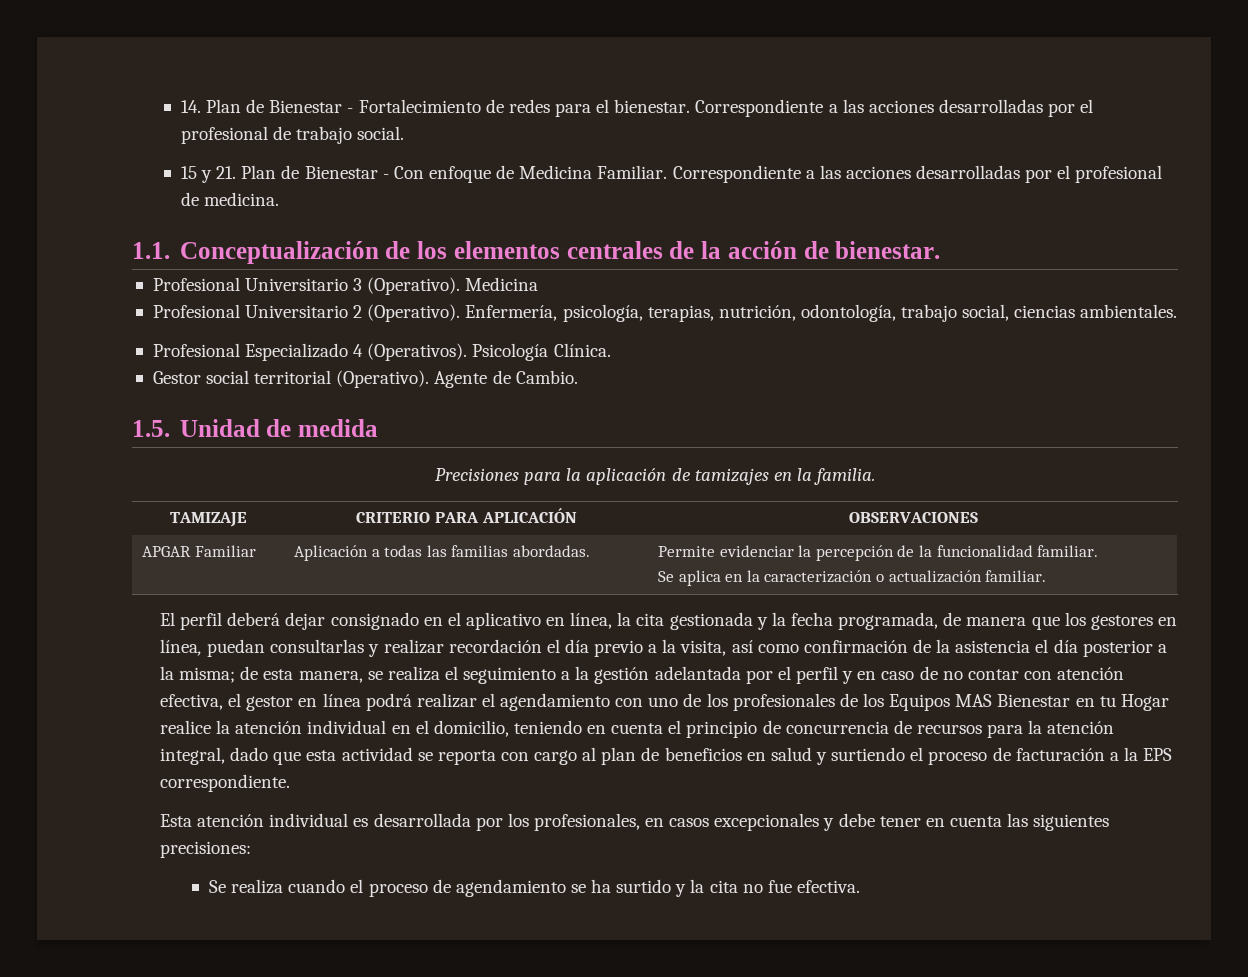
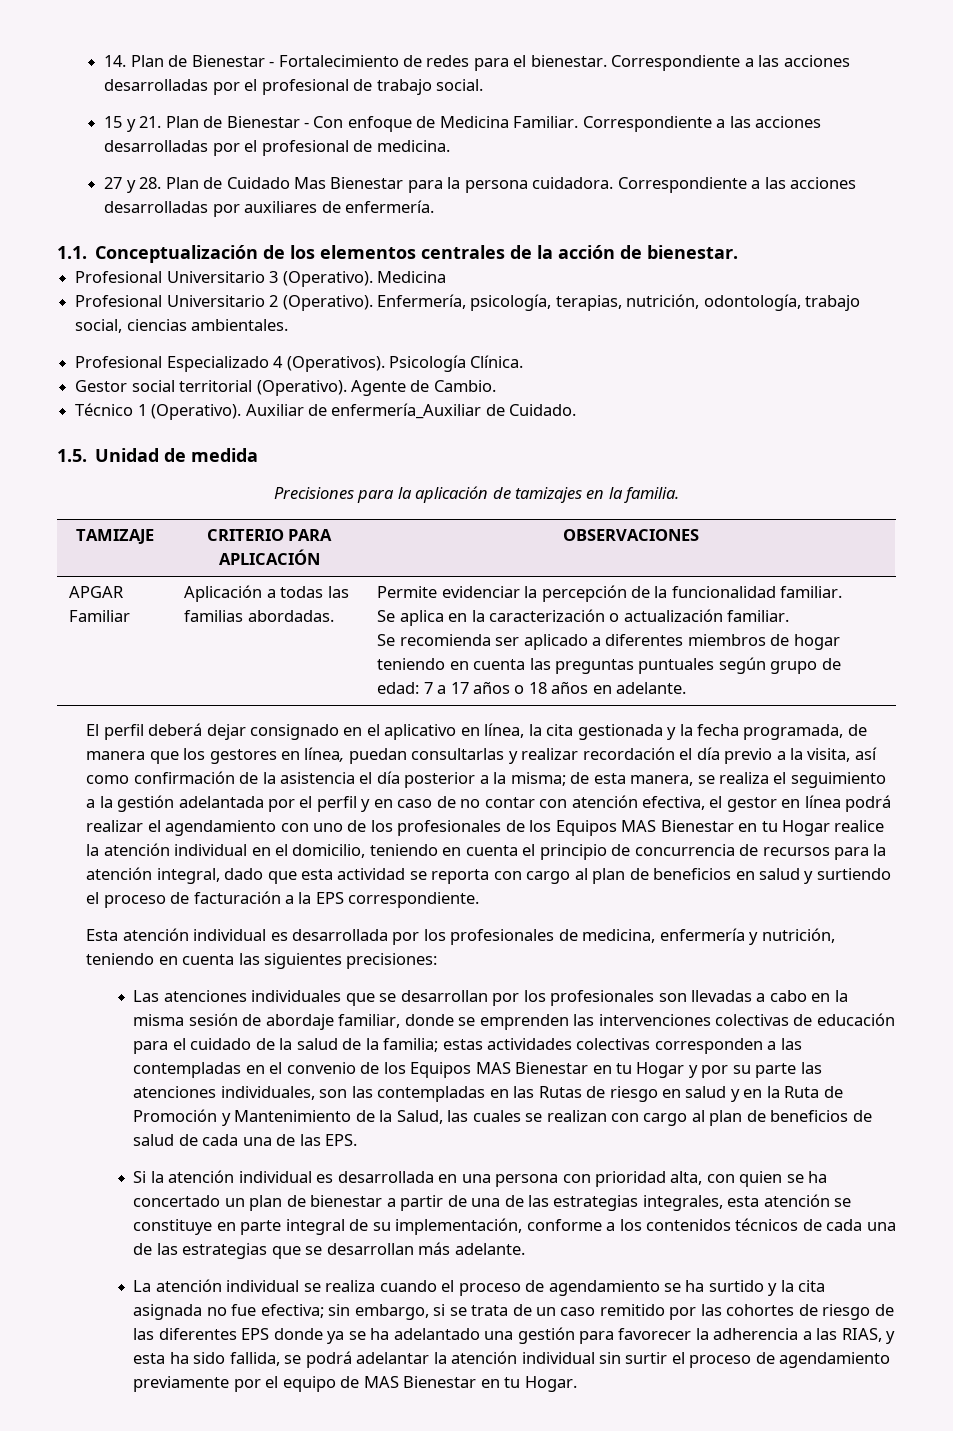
+ 27 y 28. Plan de Cuidado Mas Bienestar para la persona cuidadora. Correspondiente a las acciones desarrolladas por auxiliares de enfermería.
+ Técnico 1 (Operativo). Auxiliar de enfermería_Auxiliar de Cuidado.
+ Se recomienda ser aplicado a diferentes miembros de hogar teniendo en cuenta las preguntas puntuales según grupo de edad: 7 a 17 años o 18 años en adelante.
- Esta atención individual es desarrollada por los profesionales, en casos excepcionales y debe tener en cuenta las siguientes precisiones:
+ Esta atención individual es desarrollada por los profesionales de medicina, enfermería y nutrición, teniendo en cuenta las siguientes precisiones:
- Se realiza cuando el proceso de agendamiento se ha surtido y la cita no fue efectiva.
+ Las atenciones individuales que se desarrollan por los profesionales son llevadas a cabo en la misma sesión de abordaje familiar, donde se emprenden las intervenciones colectivas de educación para el cuidado de la salud de la familia; estas actividades colectivas corresponden a las contempladas en el convenio de los Equipos MAS Bienestar en tu Hogar y por su parte las atenciones individuales, son las contempladas en las Rutas de riesgo en salud y en la Ruta de Promoción y Mantenimiento de la Salud, las cuales se realizan con cargo al plan de beneficios de salud de cada una de las EPS.
+ Si la atención individual es desarrollada en una persona con prioridad alta, con quien se ha concertado un plan de bienestar a partir de una de las estrategias integrales, esta atención se constituye en parte integral de su implementación, conforme a los contenidos técnicos de cada una de las estrategias que se desarrollan más adelante.
+ La atención individual se realiza cuando el proceso de agendamiento se ha surtido y la cita asignada no fue efectiva; sin embargo, si se trata de un caso remitido por las cohortes de riesgo de las diferentes EPS donde ya se ha adelantado una gestión para favorecer la adherencia a las RIAS, y esta ha sido fallida, se podrá adelantar la atención individual sin surtir el proceso de agendamiento previamente por el equipo de MAS Bienestar en tu Hogar.

